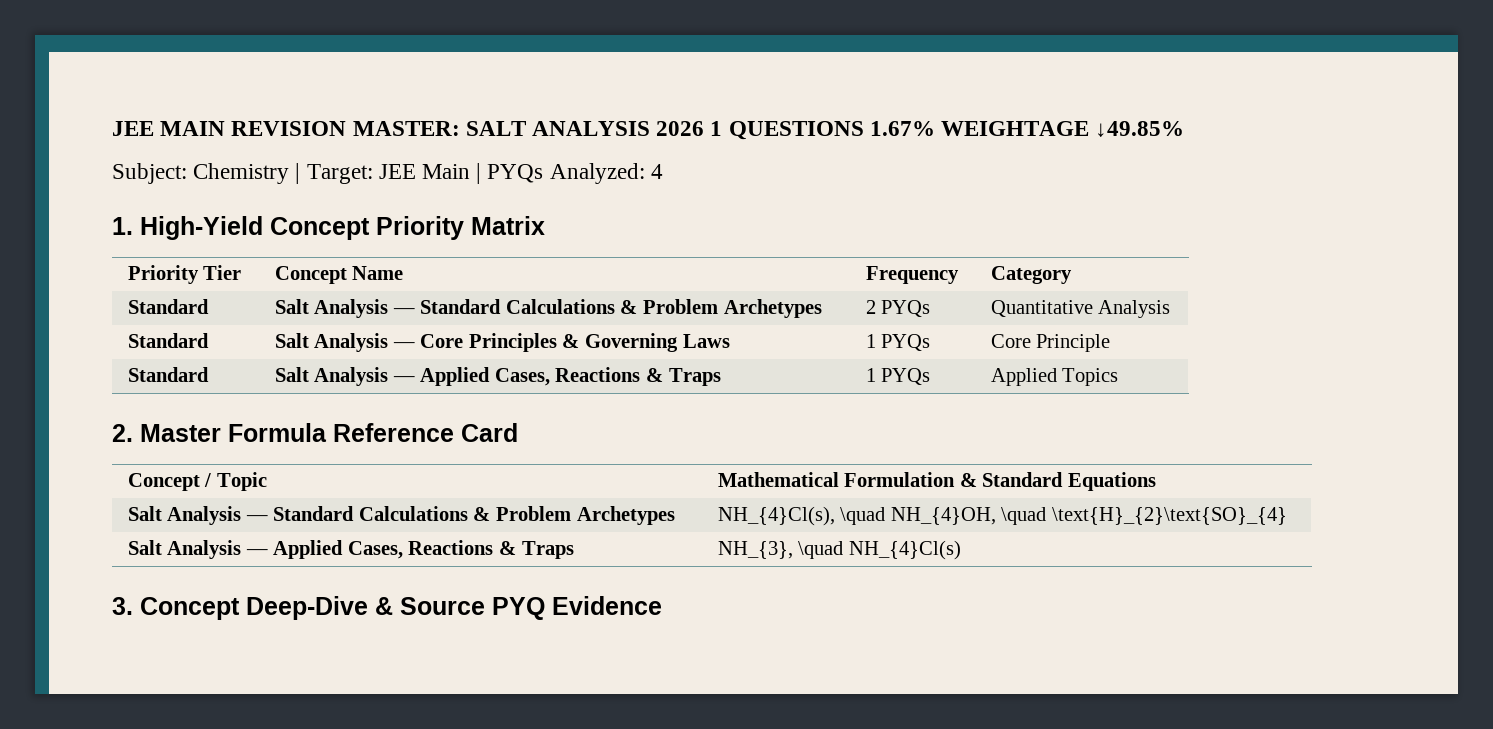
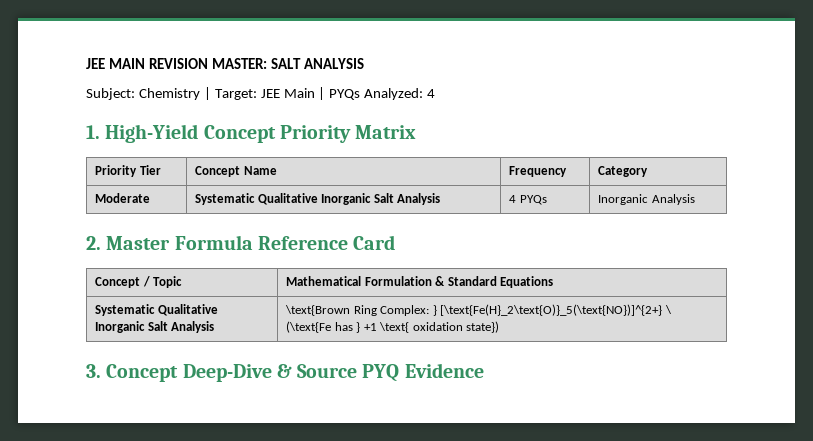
- JEE MAIN REVISION MASTER: SALT ANALYSIS 2026 1 QUESTIONS 1.67% WEIGHTAGE ↓49.85%
+ JEE MAIN REVISION MASTER: SALT ANALYSIS
- Standard | Salt Analysis — Standard Calculations & Problem Archetypes | 2 PYQs | Quantitative Analysis
- Standard | Salt Analysis — Core Principles & Governing Laws | 1 PYQs | Core Principle
- Standard | Salt Analysis — Applied Cases, Reactions & Traps | 1 PYQs | Applied Topics
+ Moderate | Systematic Qualitative Inorganic Salt Analysis | 4 PYQs | Inorganic Analysis
- Salt Analysis — Standard Calculations & Problem Archetypes | NH_{4}Cl(s), \quad NH_{4}OH, \quad \text{H}_{2}\text{SO}_{4}
- Salt Analysis — Applied Cases, Reactions & Traps | NH_{3}, \quad NH_{4}Cl(s)
+ Systematic Qualitative Inorganic Salt Analysis | \text{Brown Ring Complex: } [\text{Fe(H}_2\text{O)}_5(\text{NO})]^{2+} \ (\text{Fe has } +1 \text{ oxidation state})

